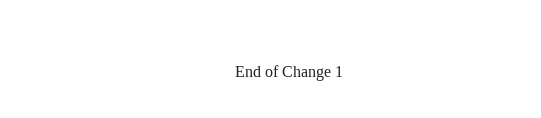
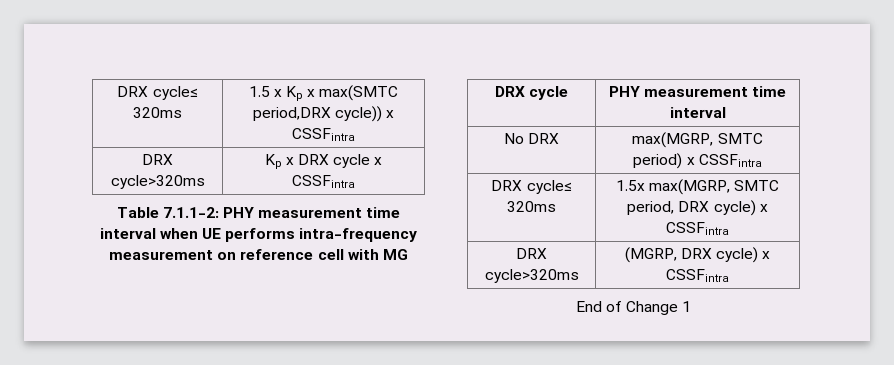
+ DRX cycle≤ 320ms | 1.5 x Kp x max(SMTC period,DRX cycle)) x CSSFintra
+ DRX cycle>320ms | Kp x DRX cycle x CSSFintra
+ Table 7.1.1-2: PHY measurement time interval when UE performs intra-frequency measurement on reference cell with MG
+ DRX cycle | PHY measurement time interval
+ No DRX | max(MGRP, SMTC period) x CSSFintra
+ DRX cycle≤ 320ms | 1.5x max(MGRP, SMTC period, DRX cycle) x CSSFintra
+ DRX cycle>320ms | (MGRP, DRX cycle) x CSSFintra

